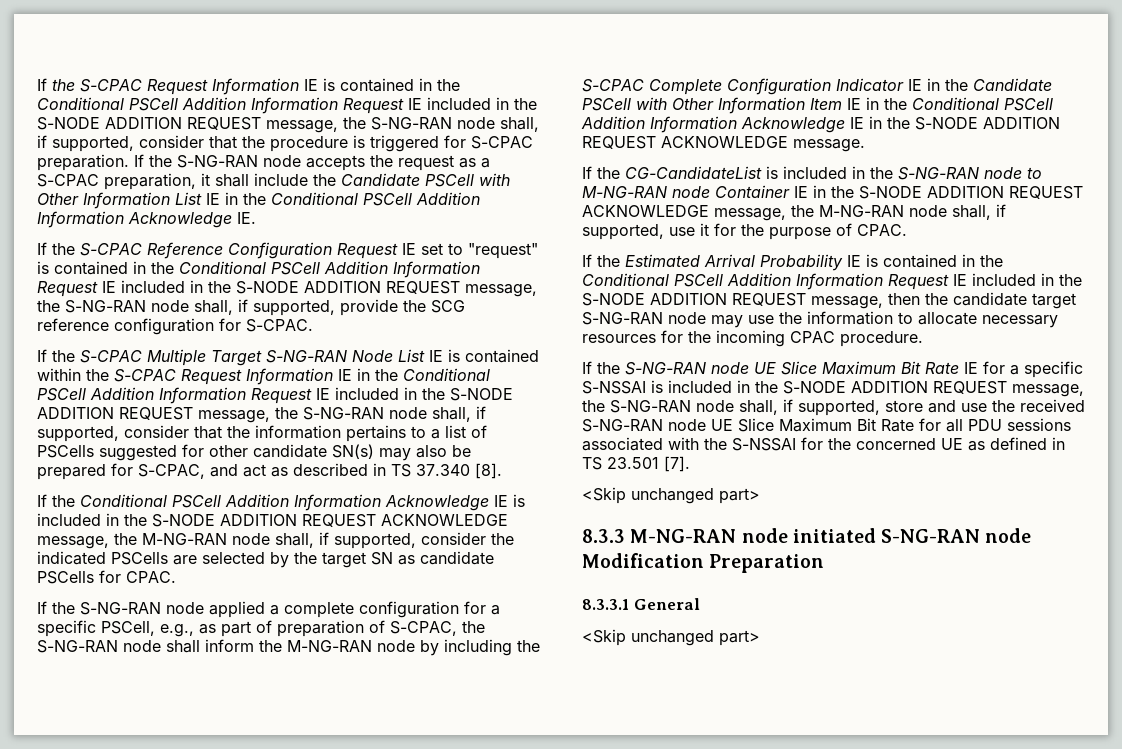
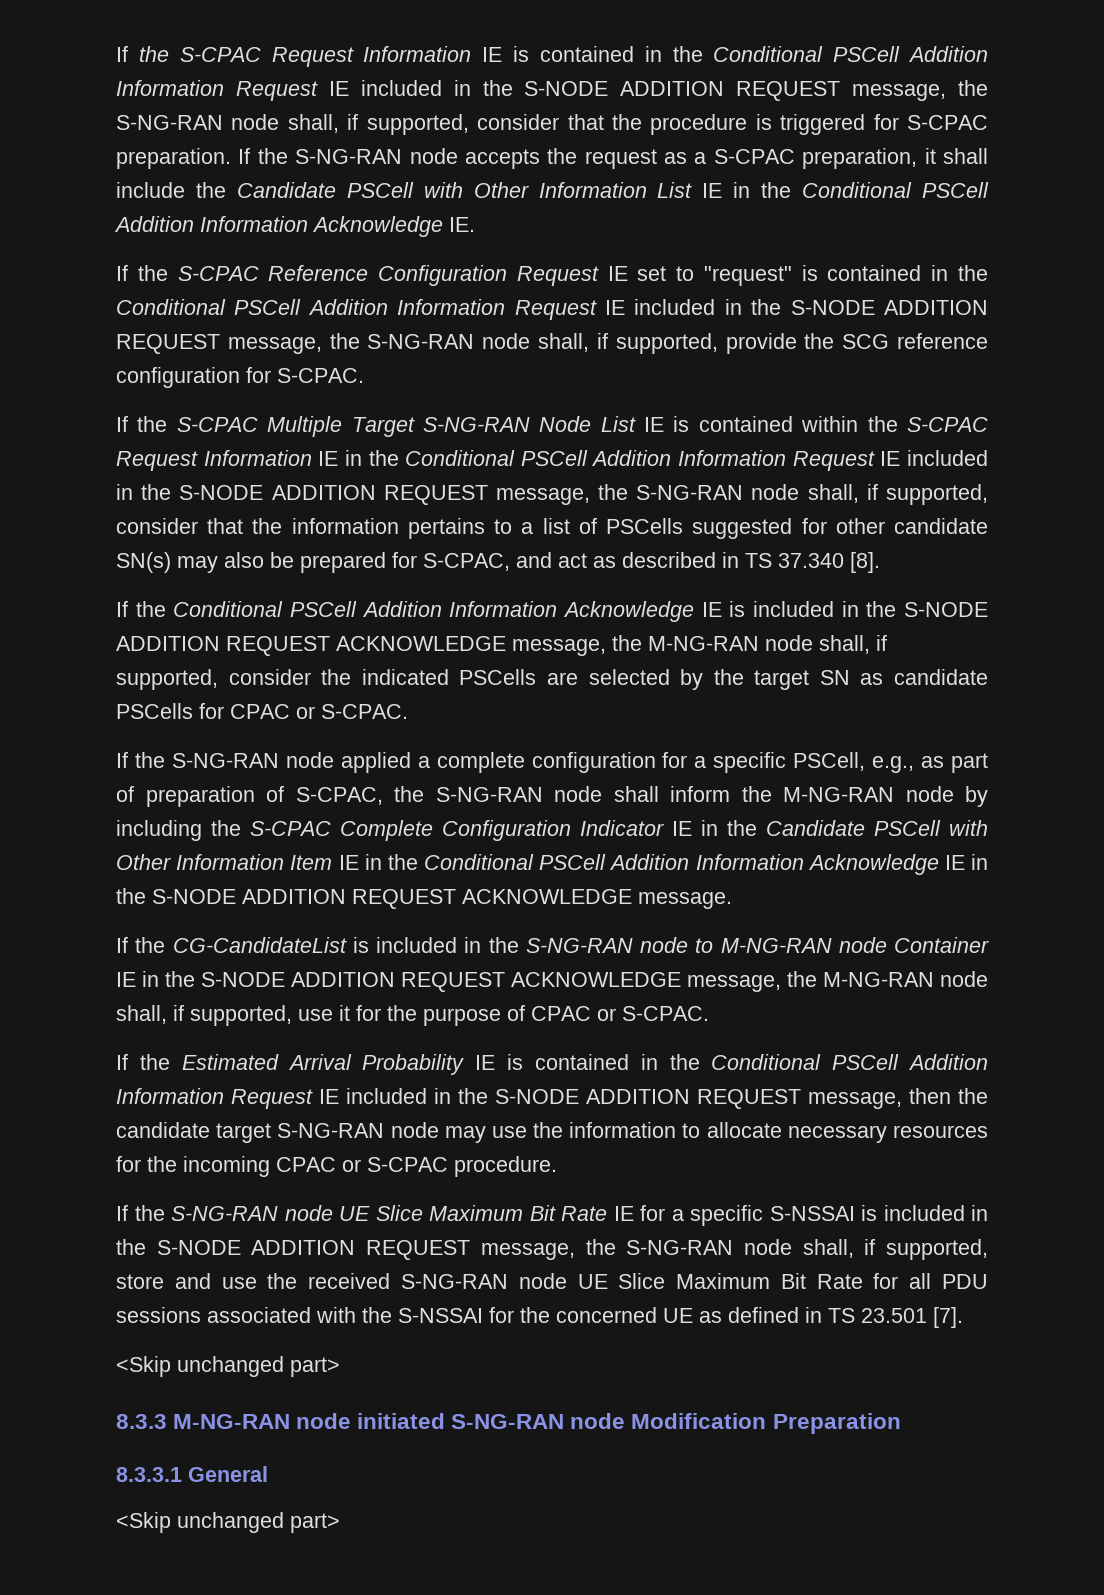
- If the Conditional PSCell Addition Information Acknowledge IE is included in the S-NODE ADDITION REQUEST ACKNOWLEDGE message, the M-NG-RAN node shall, if supported, consider the indicated PSCells are selected by the target SN as candidate PSCells for CPAC.
+ If the Conditional PSCell Addition Information Acknowledge IE is included in the S-NODE ADDITION REQUEST ACKNOWLEDGE message, the M-NG-RAN node shall, if supported, consider the indicated PSCells are selected by the target SN as candidate PSCells for CPAC or S-CPAC.
- If the CG-CandidateList is included in the S-NG-RAN node to M-NG-RAN node Container IE in the S-NODE ADDITION REQUEST ACKNOWLEDGE message, the M-NG-RAN node shall, if supported, use it for the purpose of CPAC.
+ If the CG-CandidateList is included in the S-NG-RAN node to M-NG-RAN node Container IE in the S-NODE ADDITION REQUEST ACKNOWLEDGE message, the M-NG-RAN node shall, if supported, use it for the purpose of CPAC or S-CPAC.
- If the Estimated Arrival Probability IE is contained in the Conditional PSCell Addition Information Request IE included in the S-NODE ADDITION REQUEST message, then the candidate target S-NG-RAN node may use the information to allocate necessary resources for the incoming CPAC procedure.
+ If the Estimated Arrival Probability IE is contained in the Conditional PSCell Addition Information Request IE included in the S-NODE ADDITION REQUEST message, then the candidate target S-NG-RAN node may use the information to allocate necessary resources for the incoming CPAC or S-CPAC procedure.

